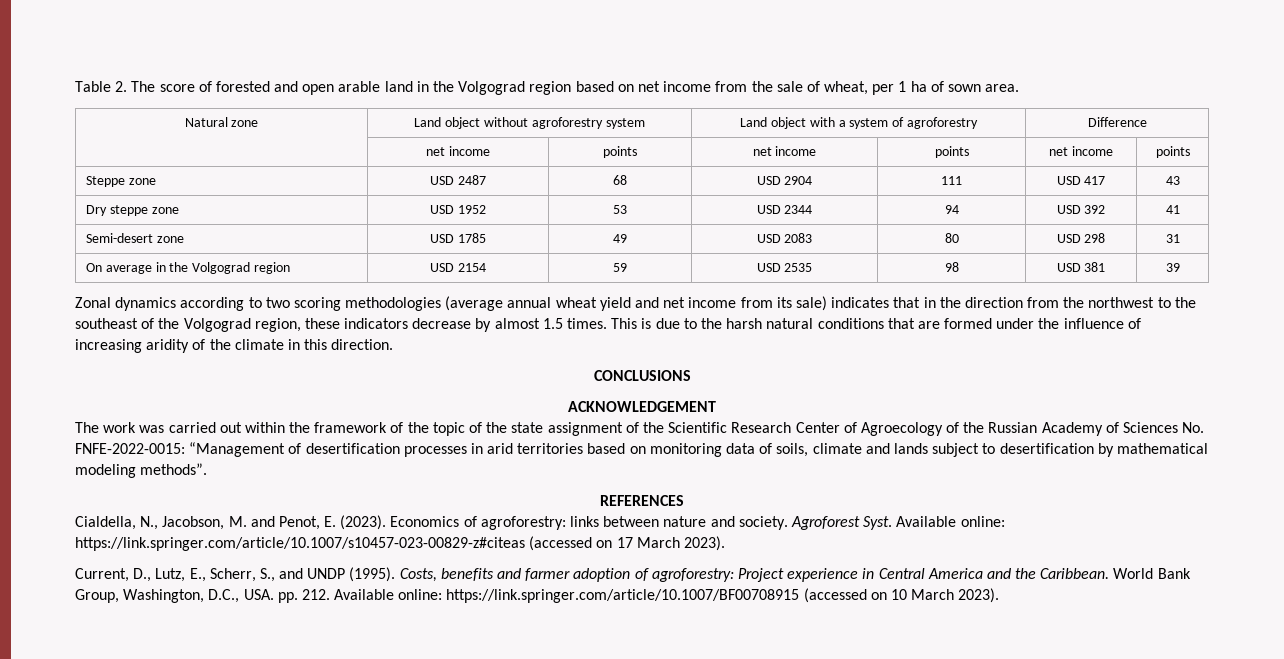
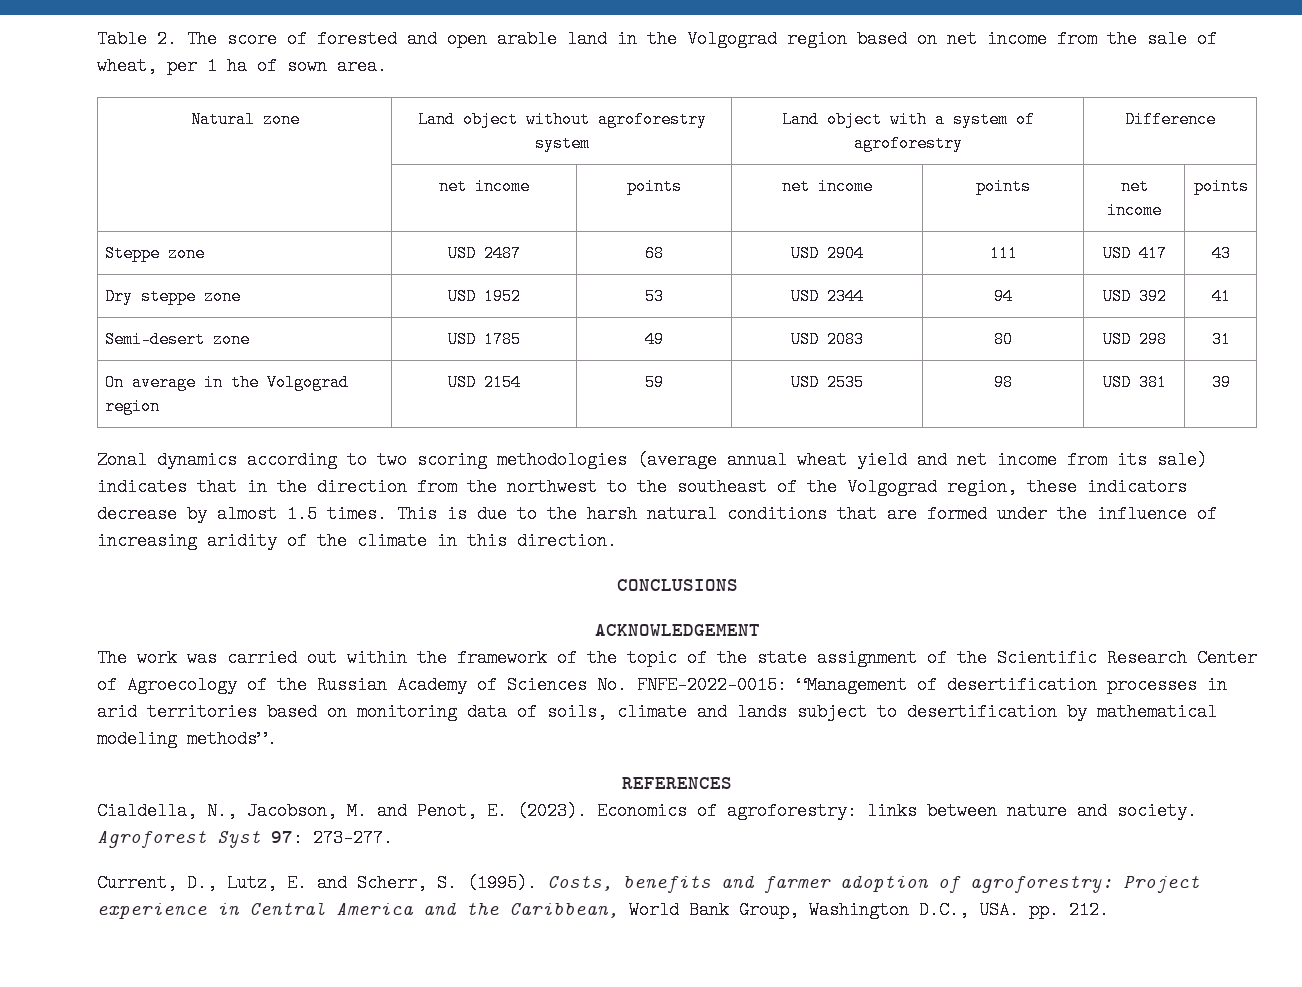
- Agroforest Syst. Available online: https://link.springer.com/article/10.1007/s10457-023-00829-z#citeas (accessed on 17 March 2023).
- Current, D., Lutz, E., Scherr, S., and UNDP (1995).
+ Agroforest Syst 97: 273-277.
+ Current, D., Lutz, E. and Scherr, S. (1995).
- Costs, benefits and farmer adoption of agroforestry: Project experience in Central America and the Caribbean. World Bank Group, Washington, D.C., USA. рр.
+ Costs, benefits and farmer adoption of agroforestry: Project experience in Central America and the Caribbean, World Bank Group, Washington D.C., USA. рр.
- 212. Available online: https://link.springer.com/article/10.1007/BF00708915 (accessed on 10 March 2023).
+ 212.

